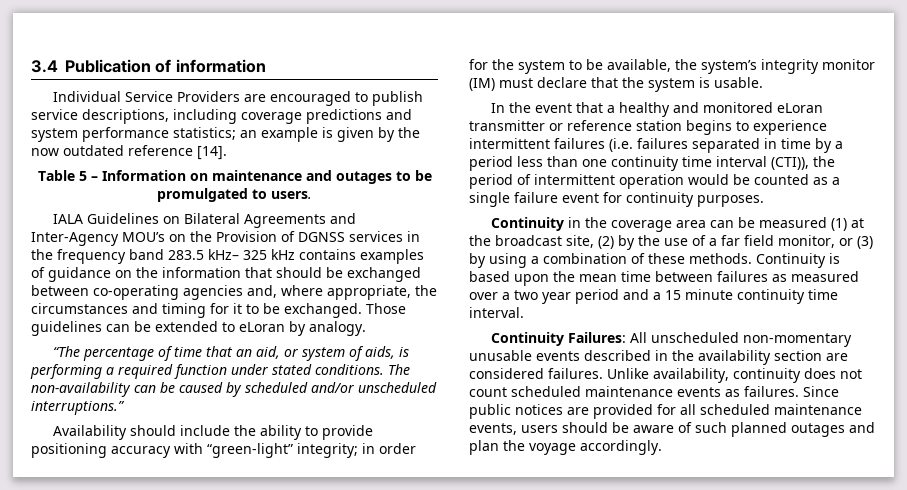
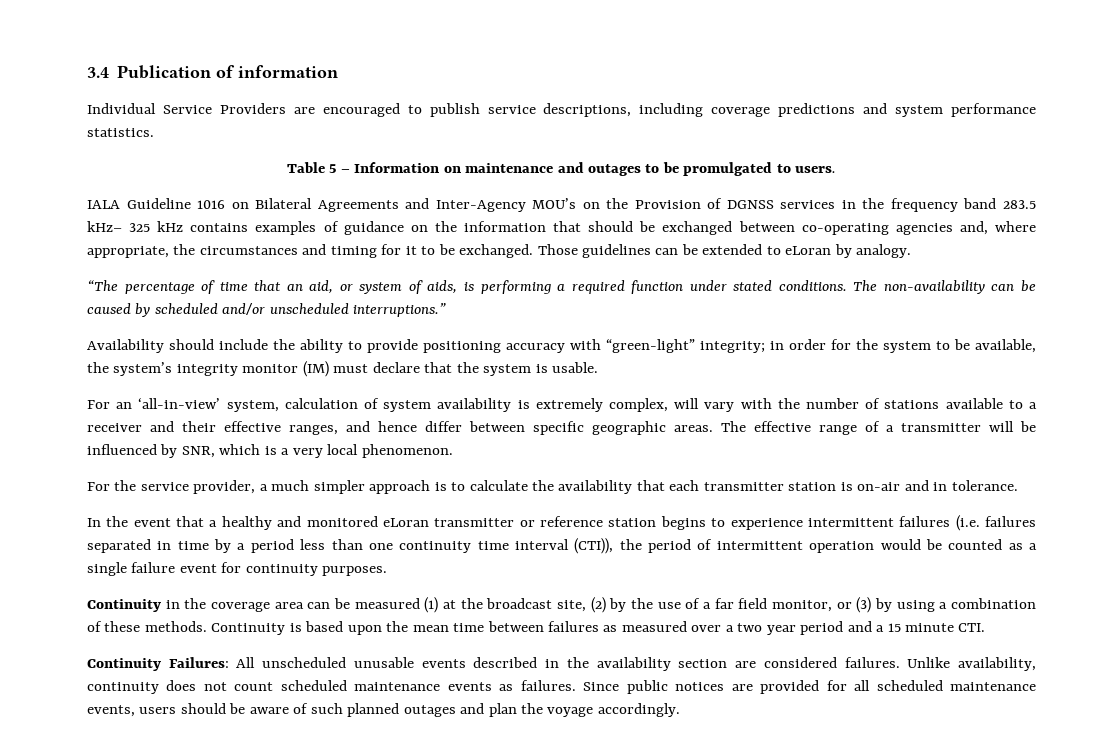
- Individual Service Providers are encouraged to publish service descriptions, including coverage predictions and system performance statistics; an example is given by the now outdated reference [14].
+ Individual Service Providers are encouraged to publish service descriptions, including coverage predictions and system performance statistics.
- IALA Guidelines on Bilateral Agreements and Inter-Agency MOU’s on the Provision of DGNSS services in the frequency band 283.5 kHz– 325 kHz contains examples of guidance on the information that should be exchanged between co-operating agencies and, where appropriate, the circumstances and timing for it to be exchanged.
+ IALA Guideline 1016 on Bilateral Agreements and Inter-Agency MOU’s on the Provision of DGNSS services in the frequency band 283.5 kHz– 325 kHz contains examples of guidance on the information that should be exchanged between co-operating agencies and, where appropriate, the circumstances and timing for it to be exchanged.
+ For an ‘all-in-view’ system, calculation of system availability is extremely complex, will vary with the number of stations available to a receiver and their effective ranges, and hence differ between specific geographic areas. The effective range of a transmitter will be influenced by SNR, which is a very local phenomenon.
+ For the service provider, a much simpler approach is to calculate the availability that each transmitter station is on-air and in tolerance.
- Continuity is based upon the mean time between failures as measured over a two year period and a 15 minute continuity time interval.
+ Continuity is based upon the mean time between failures as measured over a two year period and a 15 minute CTI.
- Continuity Failures: All unscheduled non-momentary unusable events described in the availability section are considered failures.
+ Continuity Failures: All unscheduled unusable events described in the availability section are considered failures.

